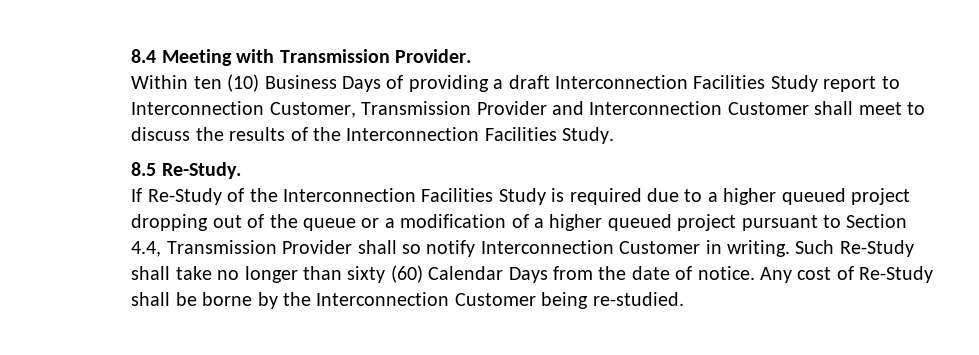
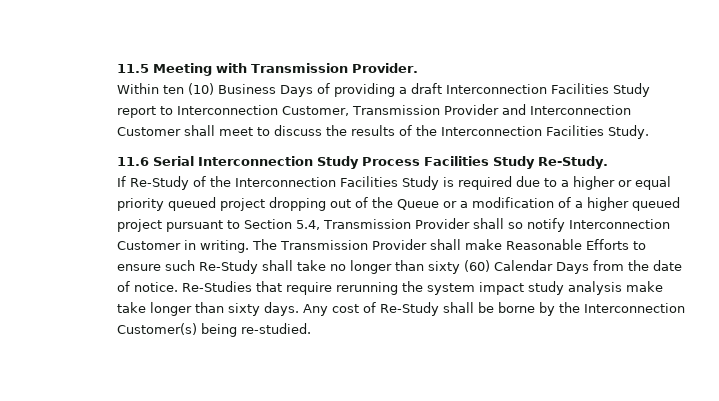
- 8.4 Meeting with Transmission Provider.
+ 11.5 Meeting with Transmission Provider.
- 8.5 Re-Study.
+ 11.6 Serial Interconnection Study Process Facilities Study Re-Study.
- If Re-Study of the Interconnection Facilities Study is required due to a higher queued project dropping out of the queue or a modification of a higher queued project pursuant to Section 4.4, Transmission Provider shall so notify Interconnection Customer in writing.
+ If Re-Study of the Interconnection Facilities Study is required due to a higher or equal priority queued project dropping out of the Queue or a modification of a higher queued project pursuant to Section 5.4, Transmission Provider shall so notify Interconnection Customer in writing.
- Such Re-Study shall take no longer than sixty (60) Calendar Days from the date of notice.
+ The Transmission Provider shall make Reasonable Efforts to ensure such Re-Study shall take no longer than sixty (60) Calendar Days from the date of notice.
+ Re-Studies that require rerunning the system impact study analysis make take longer than sixty days.
- Any cost of Re-Study shall be borne by the Interconnection Customer being re-studied.
+ Any cost of Re-Study shall be borne by the Interconnection Customer(s) being re-studied.

